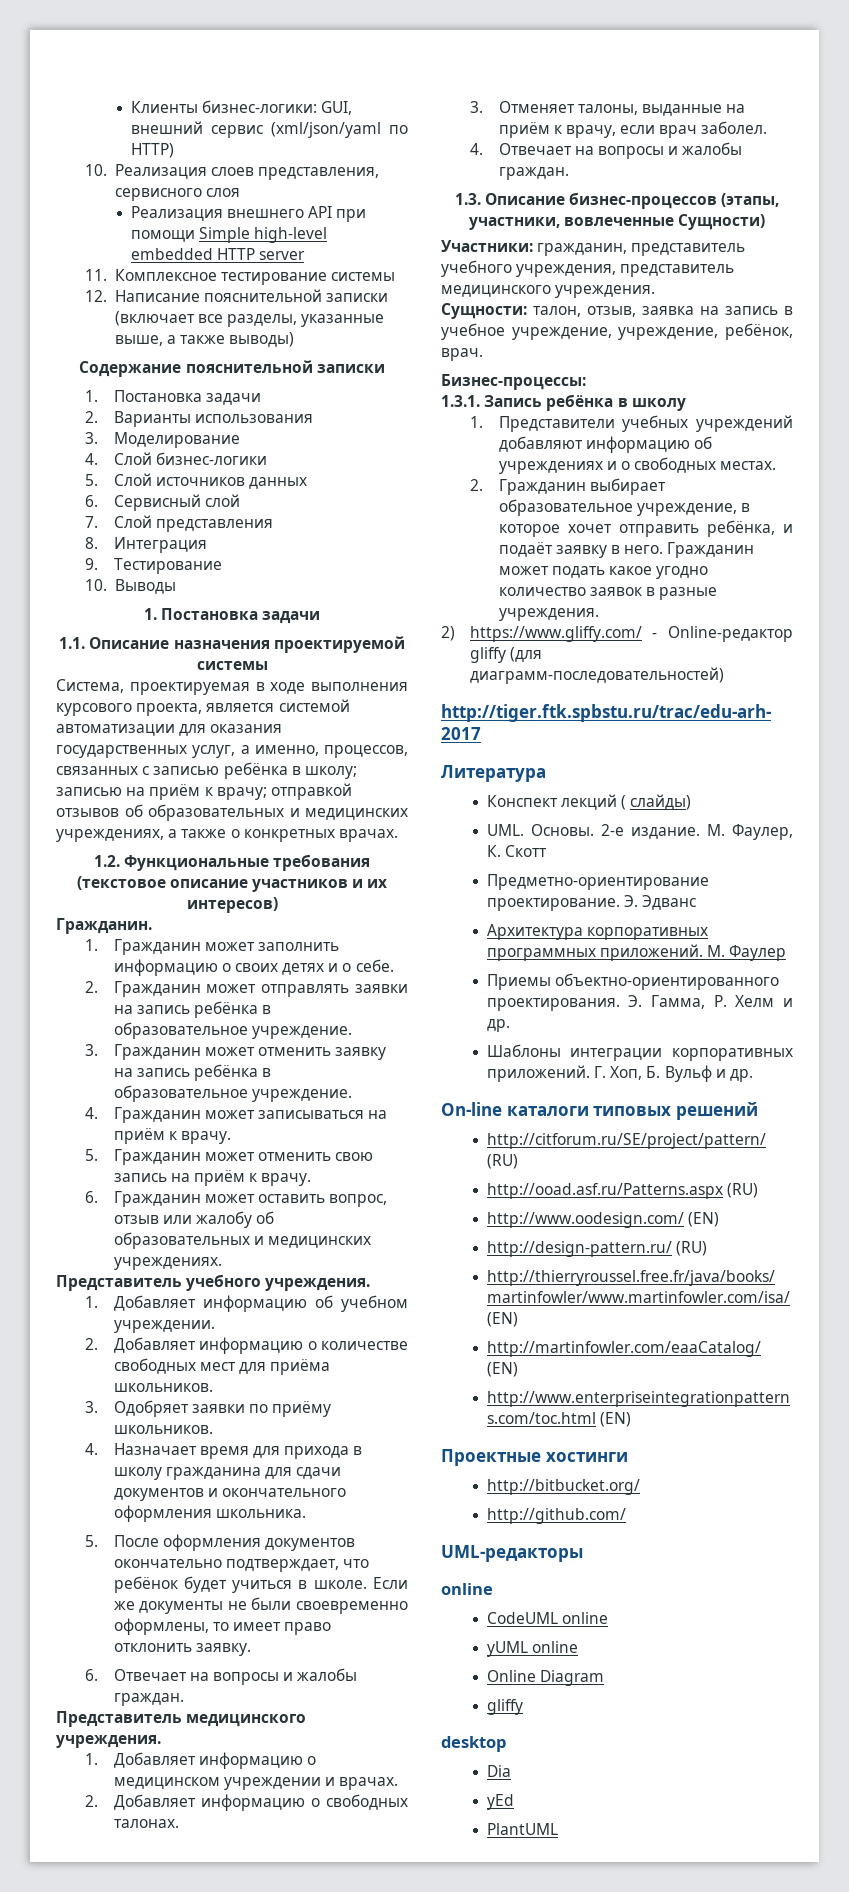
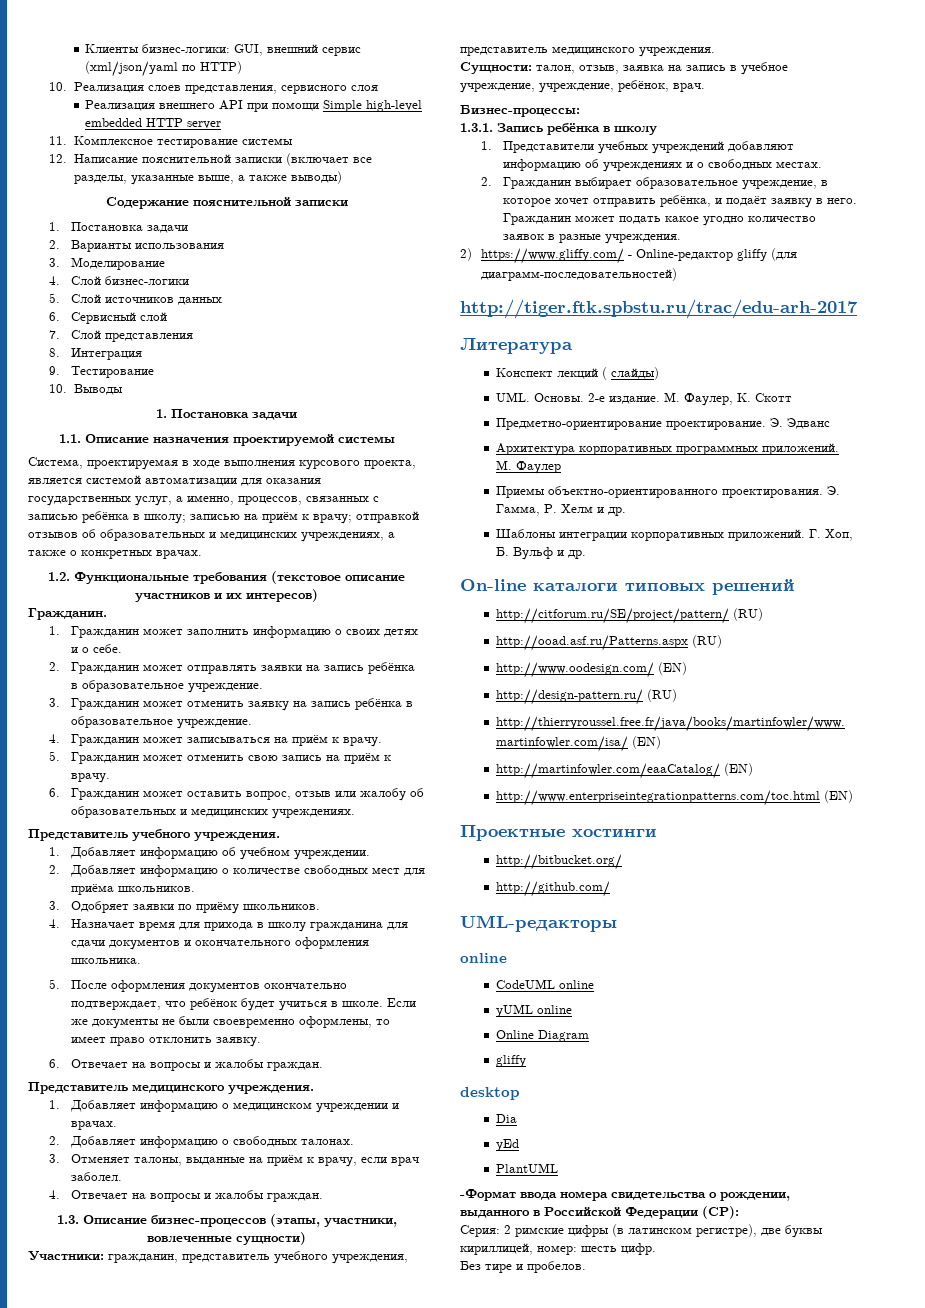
- 1.3. Описание бизнес-процессов (этапы, участники, вовлеченные Сущности)
+ 1.3. Описание бизнес-процессов (этапы, участники, вовлеченные сущности)
+ -Формат ввода номера свидетельства о рождении, выданного в Российской Федерации (СР):
+ Серия: 2 римские цифры (в латинском регистре), две буквы кириллицей, номер: шесть цифр.
+ Без тире и пробелов.

